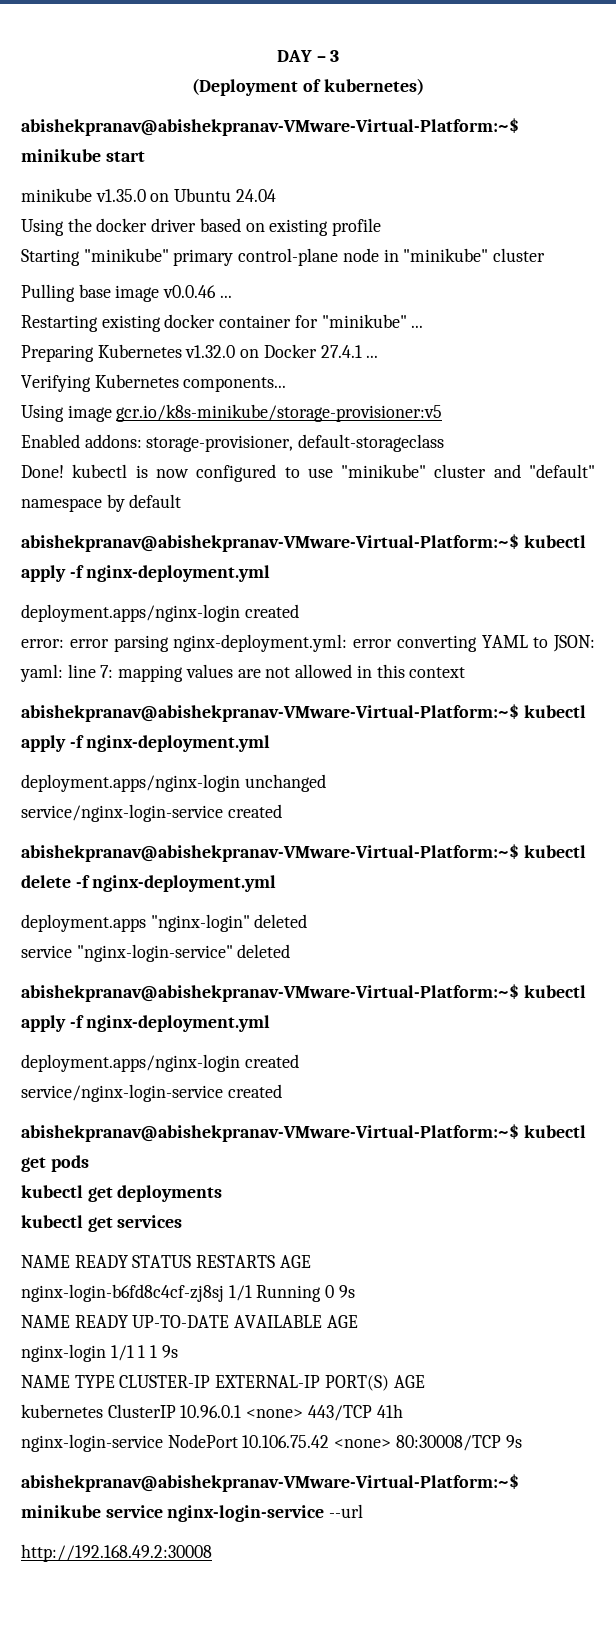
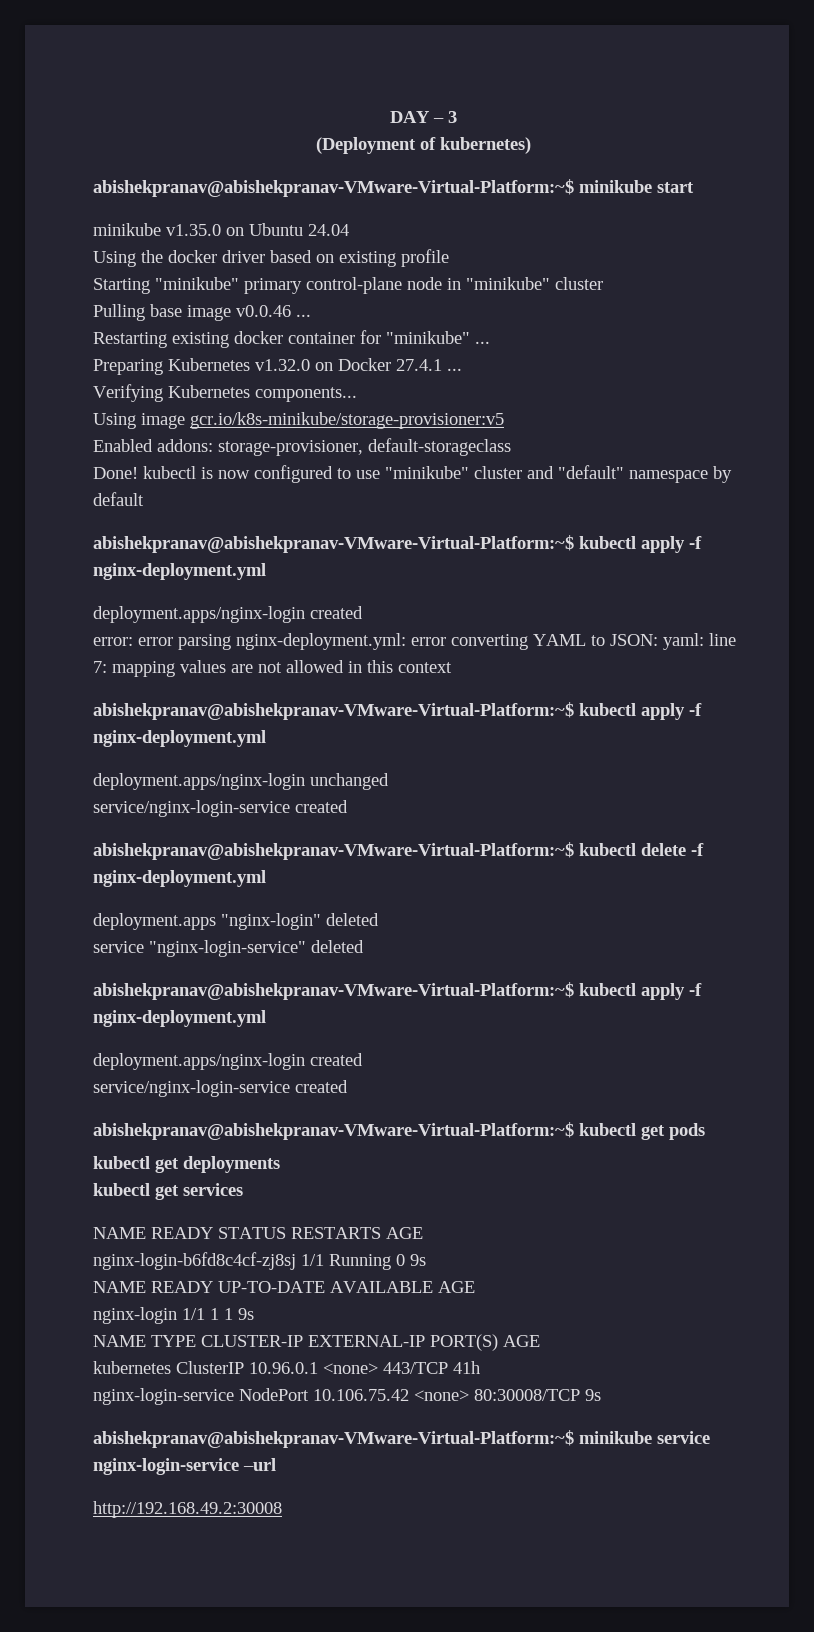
- abishekpranav@abishekpranav-VMware-Virtual-Platform:~$ minikube service nginx-login-service --url
+ abishekpranav@abishekpranav-VMware-Virtual-Platform:~$ minikube service nginx-login-service –url

